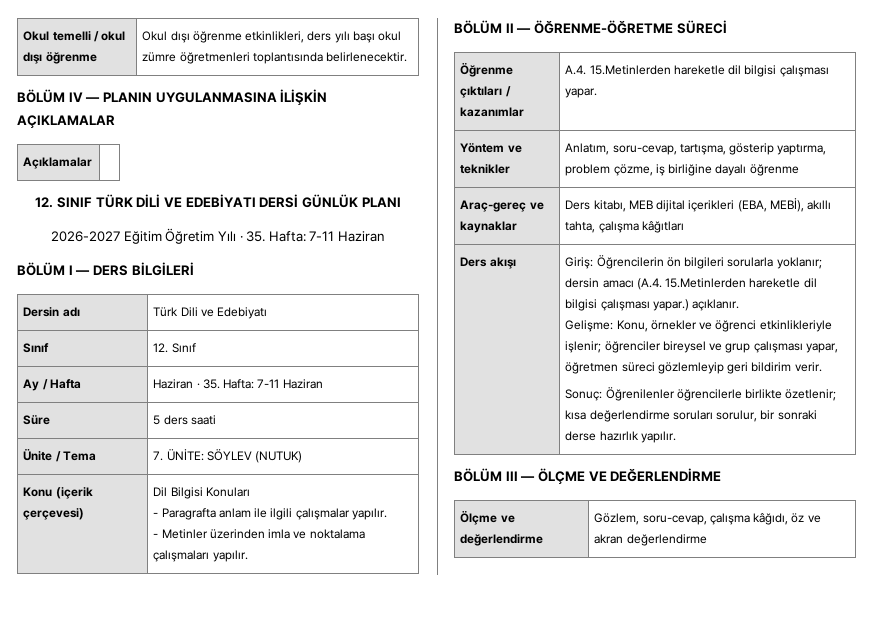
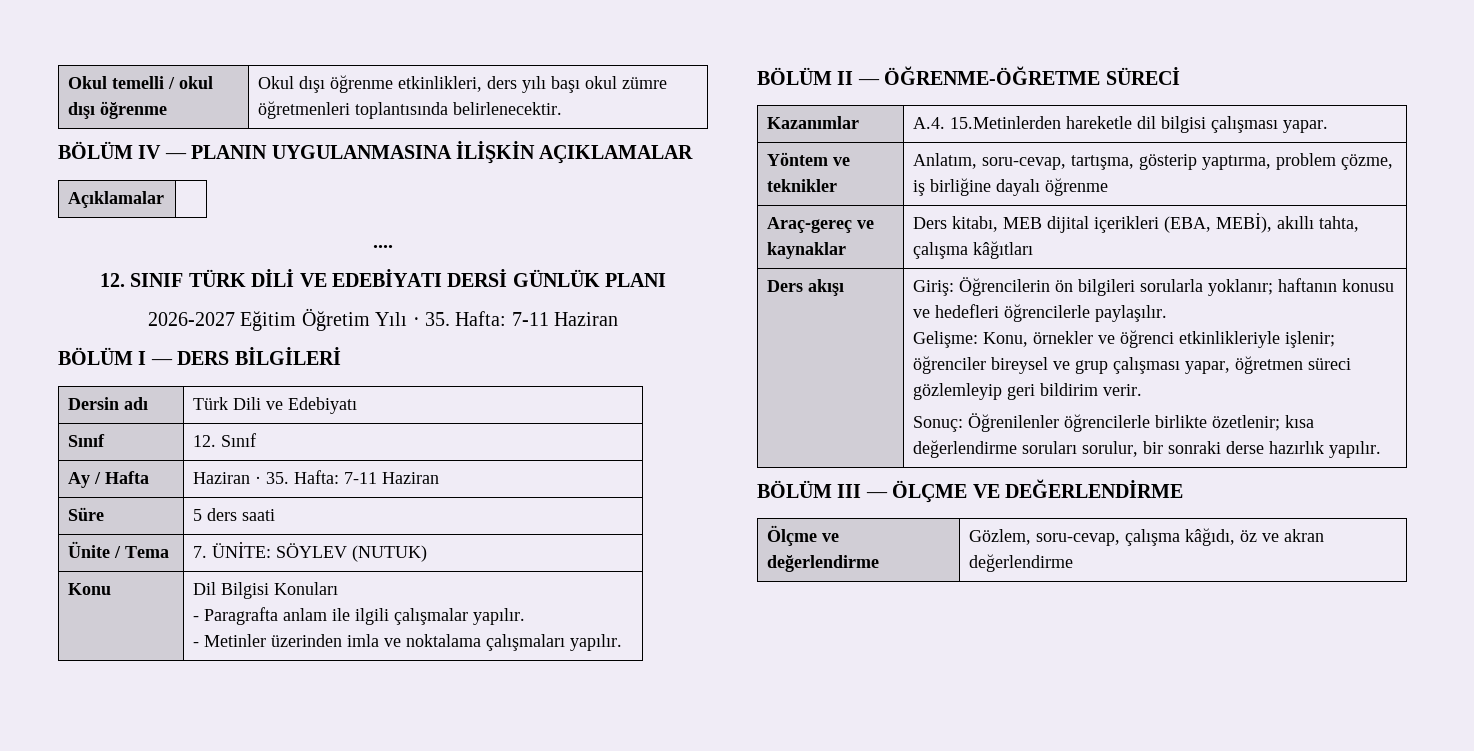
+ ....
- Konu (içerik çerçevesi) | Dil Bilgisi Konuları
+ Konu | Dil Bilgisi Konuları
- Öğrenme çıktıları / kazanımlar | A.4. 15.Metinlerden hareketle dil bilgisi çalışması yapar.
+ Kazanımlar | A.4. 15.Metinlerden hareketle dil bilgisi çalışması yapar.
- Giriş: Öğrencilerin ön bilgileri sorularla yoklanır; dersin amacı (A.4. 15.Metinlerden hareketle dil bilgisi çalışması yapar.) açıklanır.
+ Giriş: Öğrencilerin ön bilgileri sorularla yoklanır; haftanın konusu ve hedefleri öğrencilerle paylaşılır.

